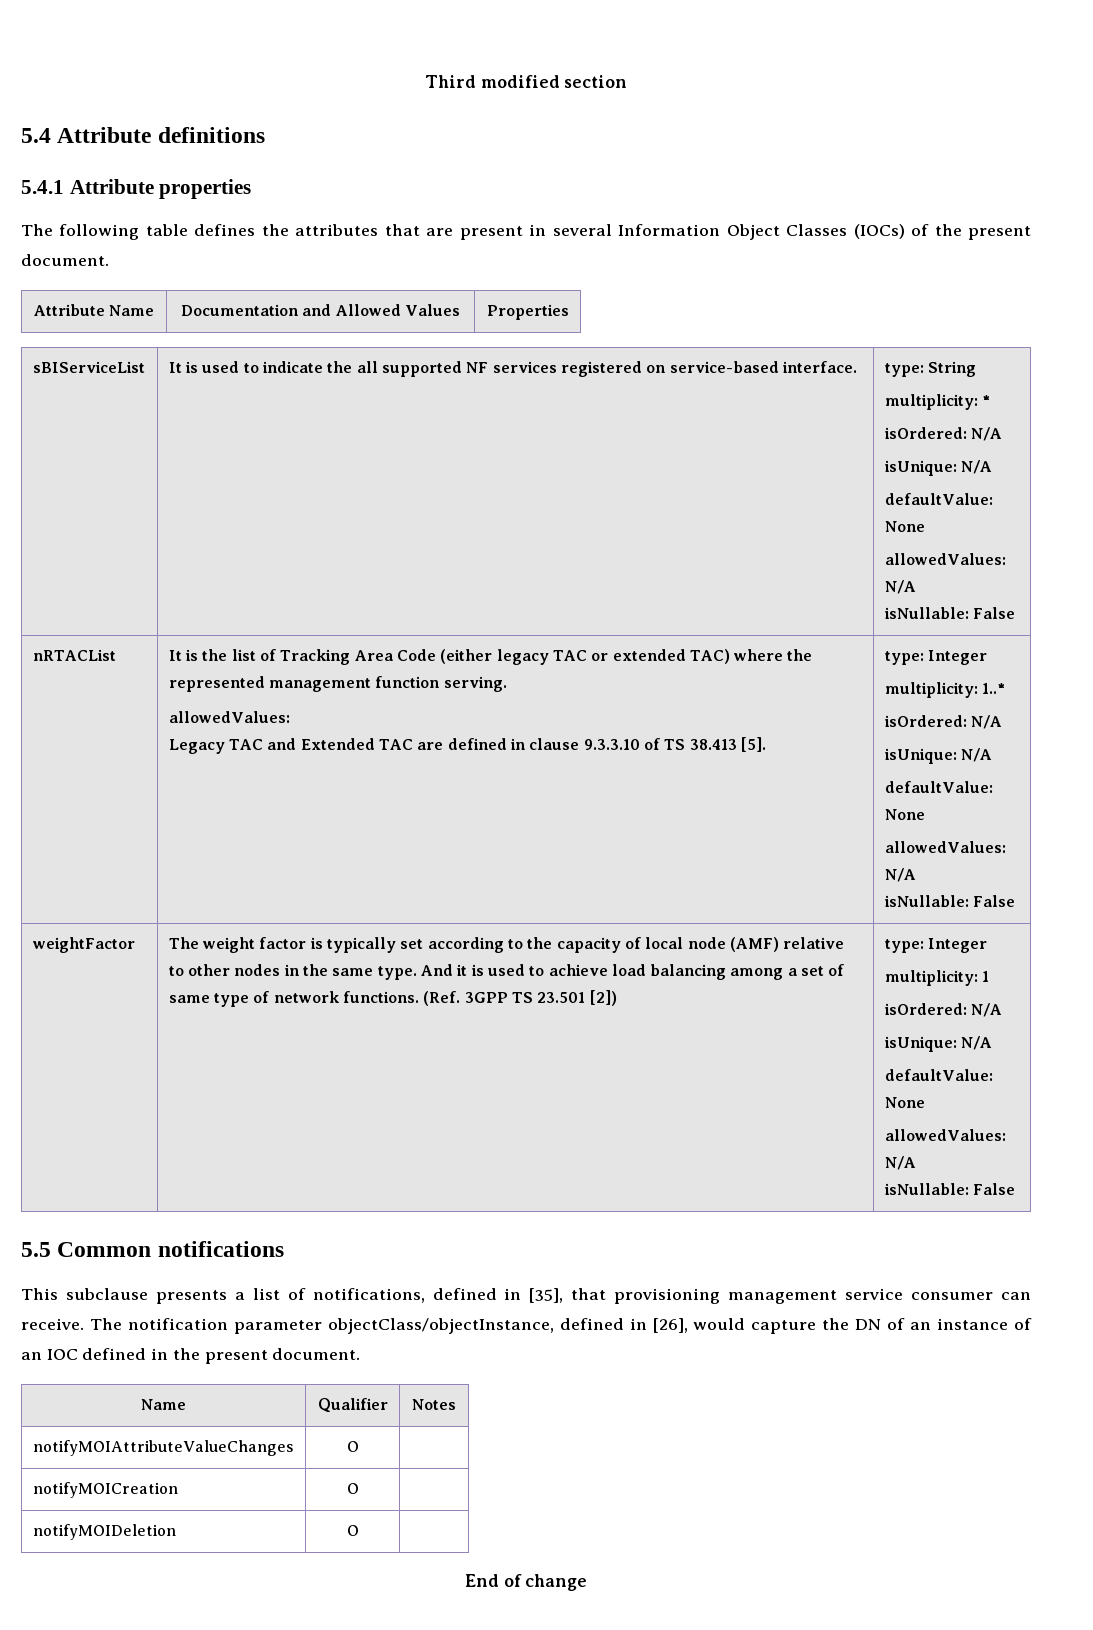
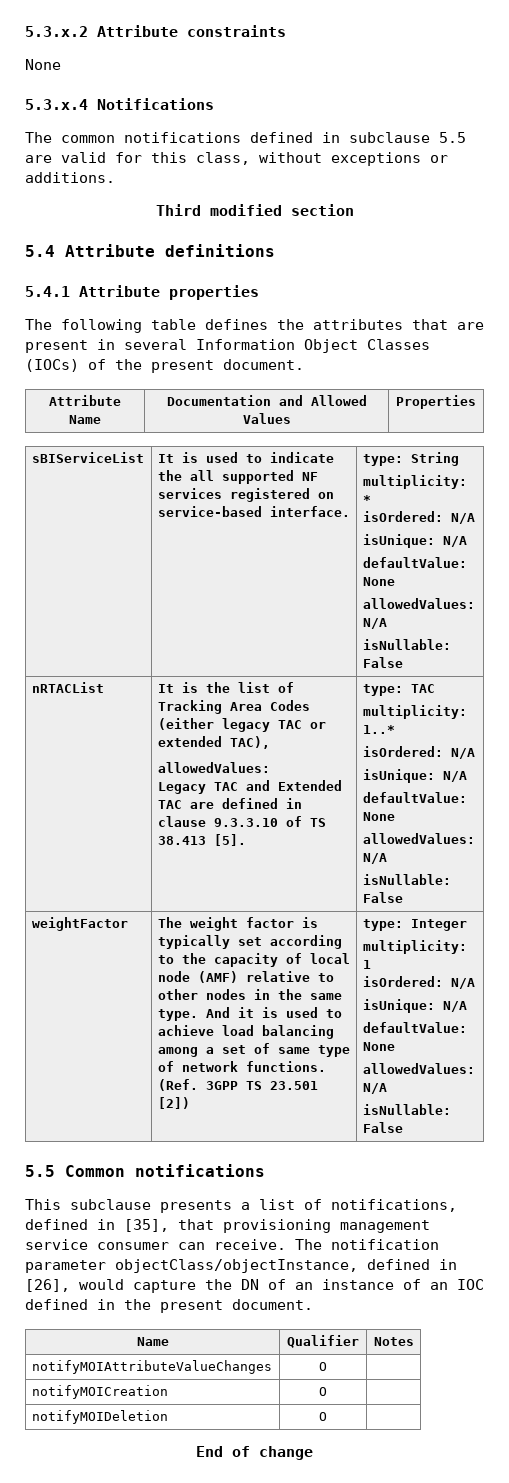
+ 5.3.x.2 Attribute constraints
+ None
+ 5.3.x.4 Notifications
+ The common notifications defined in subclause 5.5 are valid for this class, without exceptions or additions.
- It is the list of Tracking Area Code (either legacy TAC or extended TAC) where the represented management function serving.
+ It is the list of Tracking Area Codes (either legacy TAC or extended TAC),
- Legacy TAC and Extended TAC are defined in clause 9.3.3.10 of TS 38.413 [5]. | type: Integer
+ Legacy TAC and Extended TAC are defined in clause 9.3.3.10 of TS 38.413 [5]. | type: TAC

